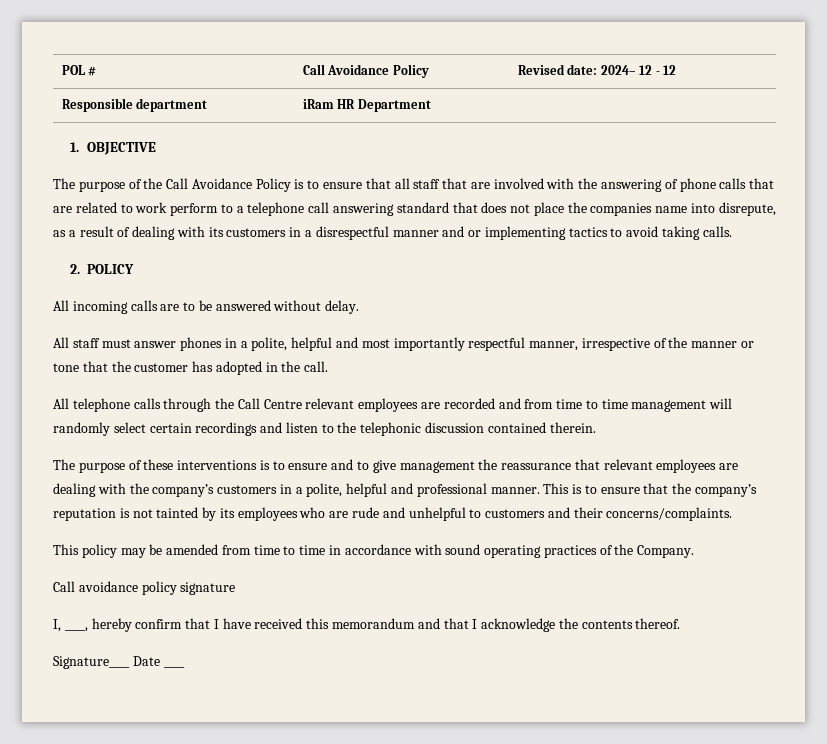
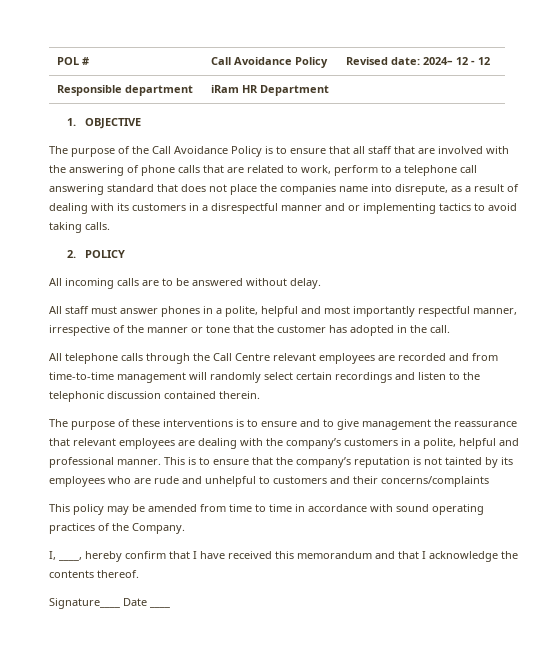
- The purpose of the Call Avoidance Policy is to ensure that all staff that are involved with the answering of phone calls that are related to work perform to a telephone call answering standard that does not place the companies name into disrepute, as a result of dealing with its customers in a disrespectful manner and or implementing tactics to avoid taking calls.
+ The purpose of the Call Avoidance Policy is to ensure that all staff that are involved with the answering of phone calls that are related to work, perform to a telephone call answering standard that does not place the companies name into disrepute, as a result of dealing with its customers in a disrespectful manner and or implementing tactics to avoid taking calls.
- All telephone calls through the Call Centre relevant employees are recorded and from time to time management will randomly select certain recordings and listen to the telephonic discussion contained therein.
+ All telephone calls through the Call Centre relevant employees are recorded and from time-to-time management will randomly select certain recordings and listen to the telephonic discussion contained therein.
- This is to ensure that the company’s reputation is not tainted by its employees who are rude and unhelpful to customers and their concerns/complaints.
+ This is to ensure that the company’s reputation is not tainted by its employees who are rude and unhelpful to customers and their concerns/complaints
- Call avoidance policy signature

